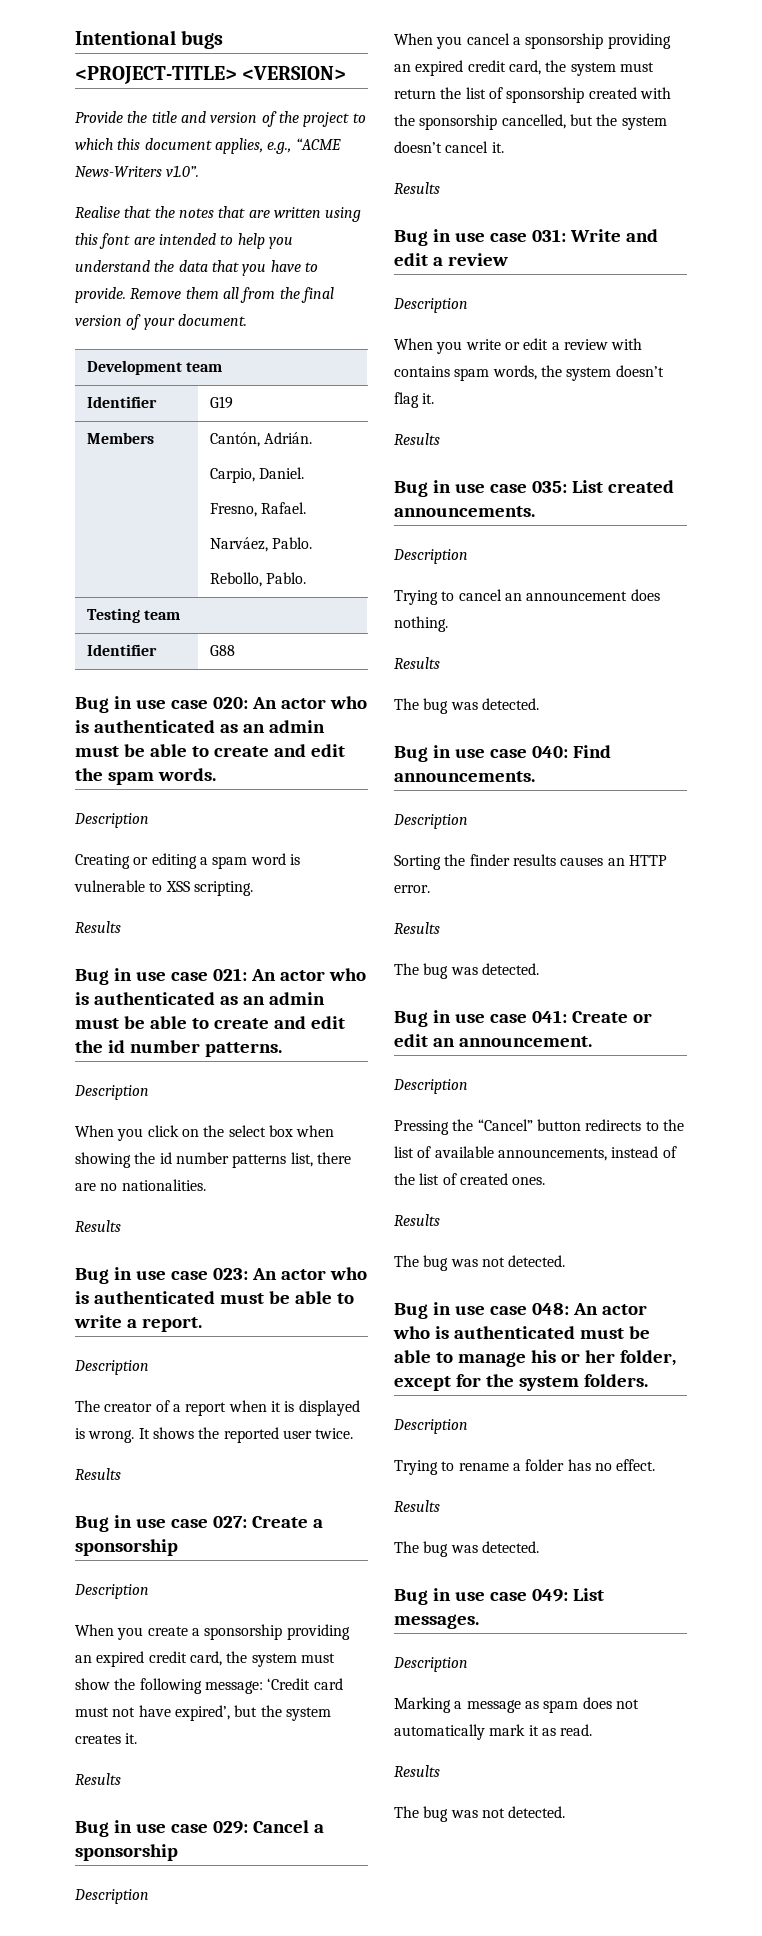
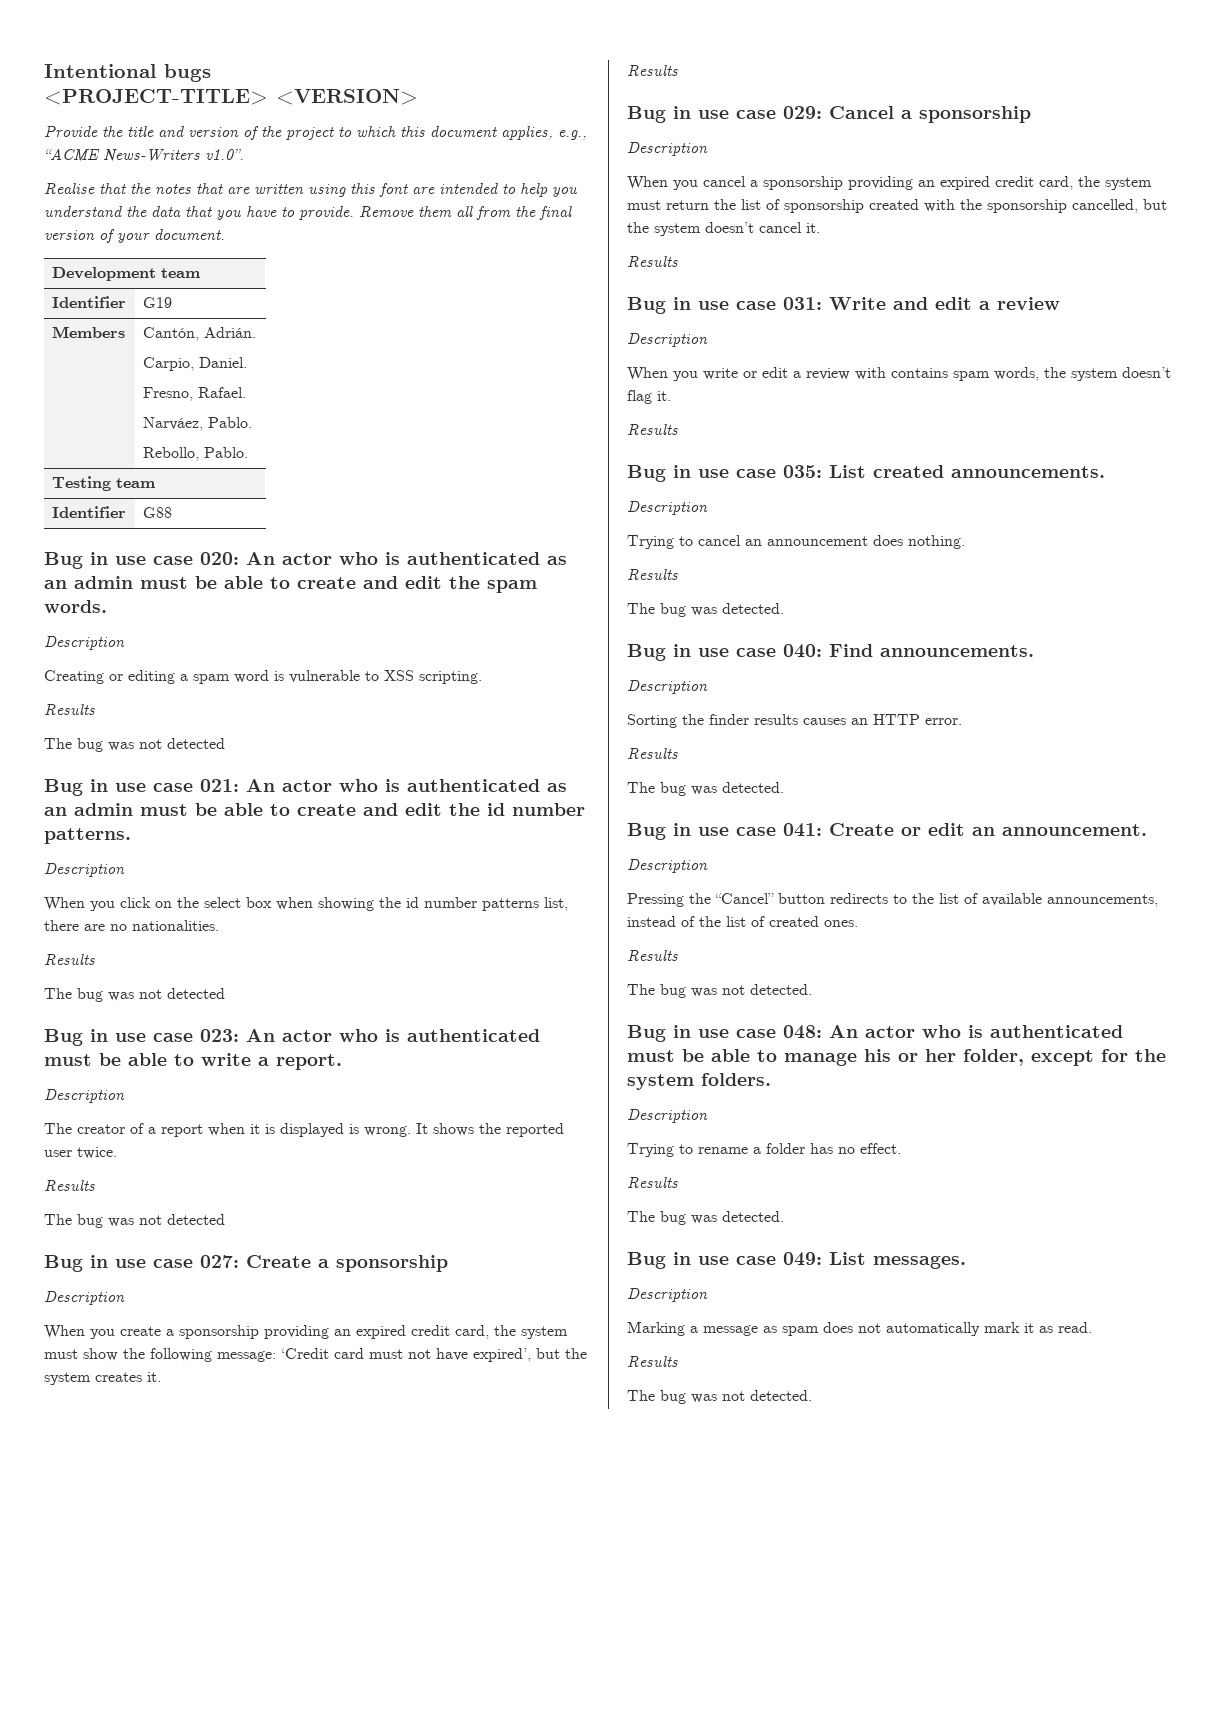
  Creating or editing a spam word is vulnerable to XSS scripting.
  Results
+ The bug was not detected
  When you click on the select box when showing the id number patterns list, there are no nationalities.
  Results
+ The bug was not detected
  It shows the reported user twice.
  Results
+ The bug was not detected

